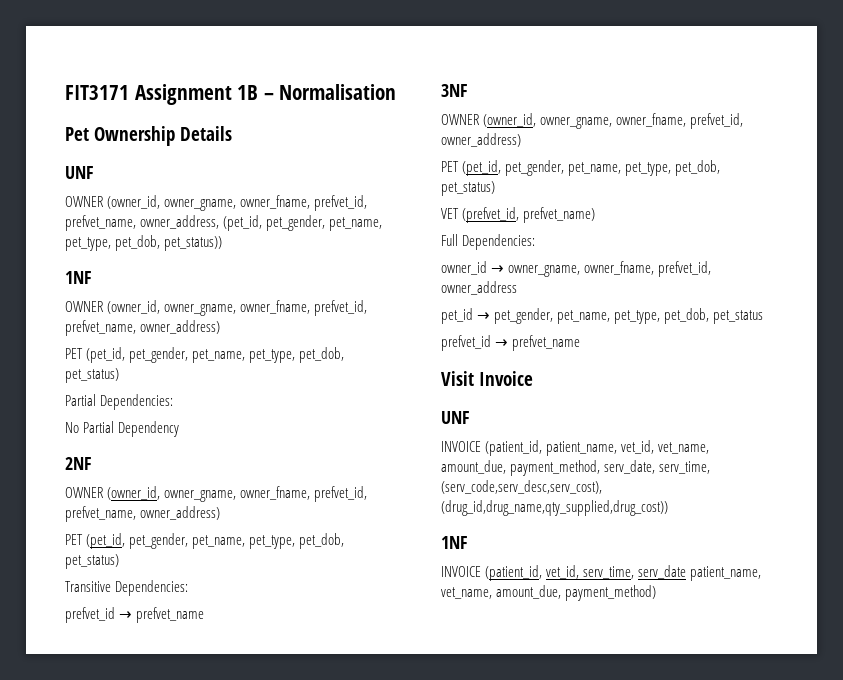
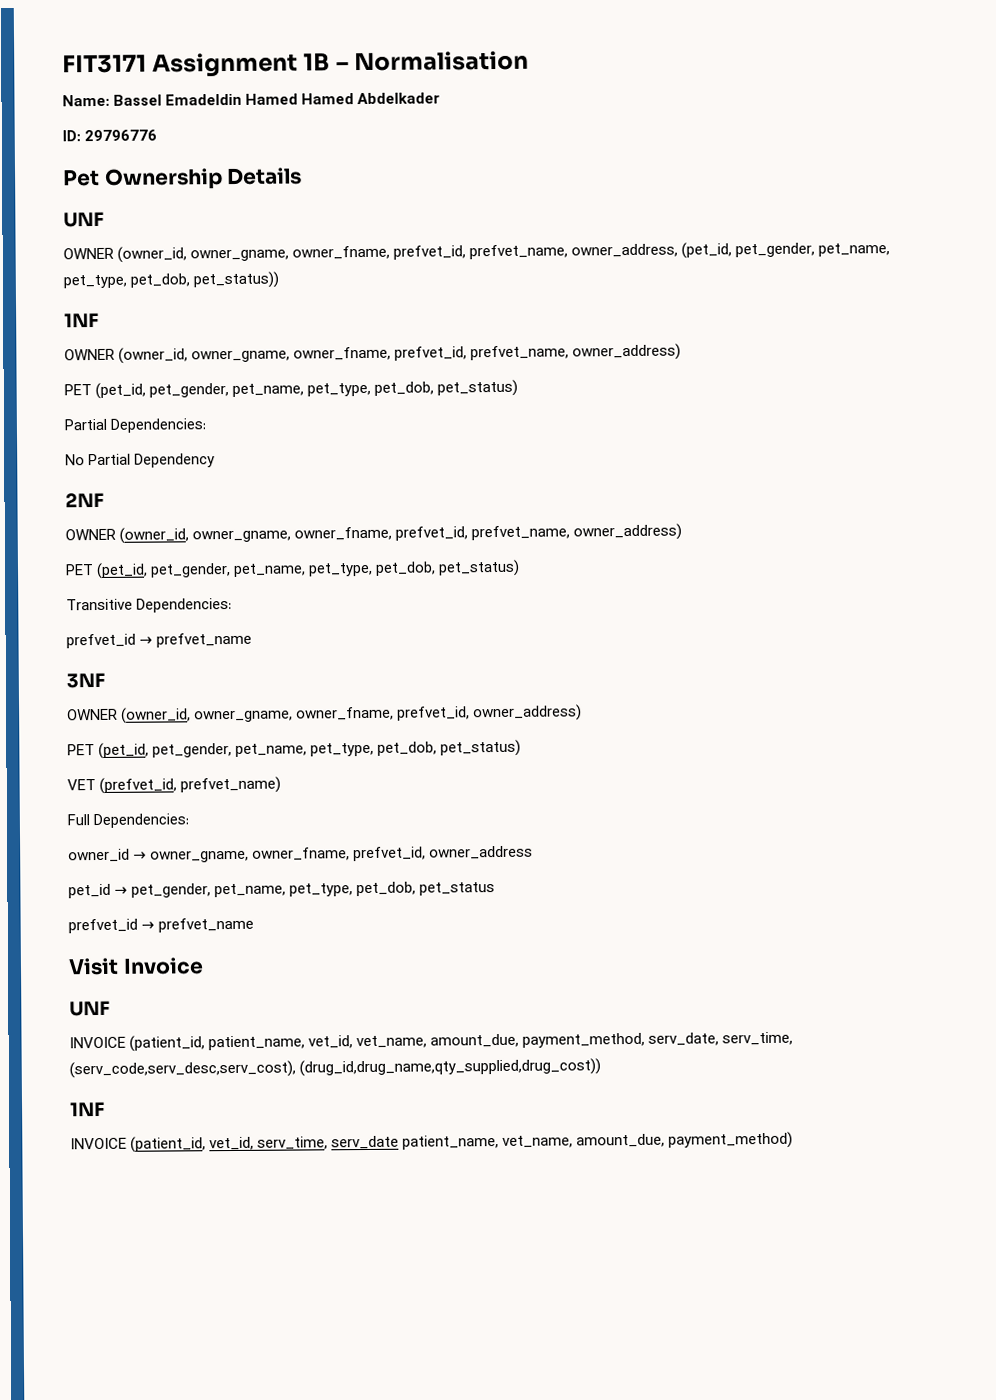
+ Name: Bassel Emadeldin Hamed Hamed Abdelkader
+ ID: 29796776

